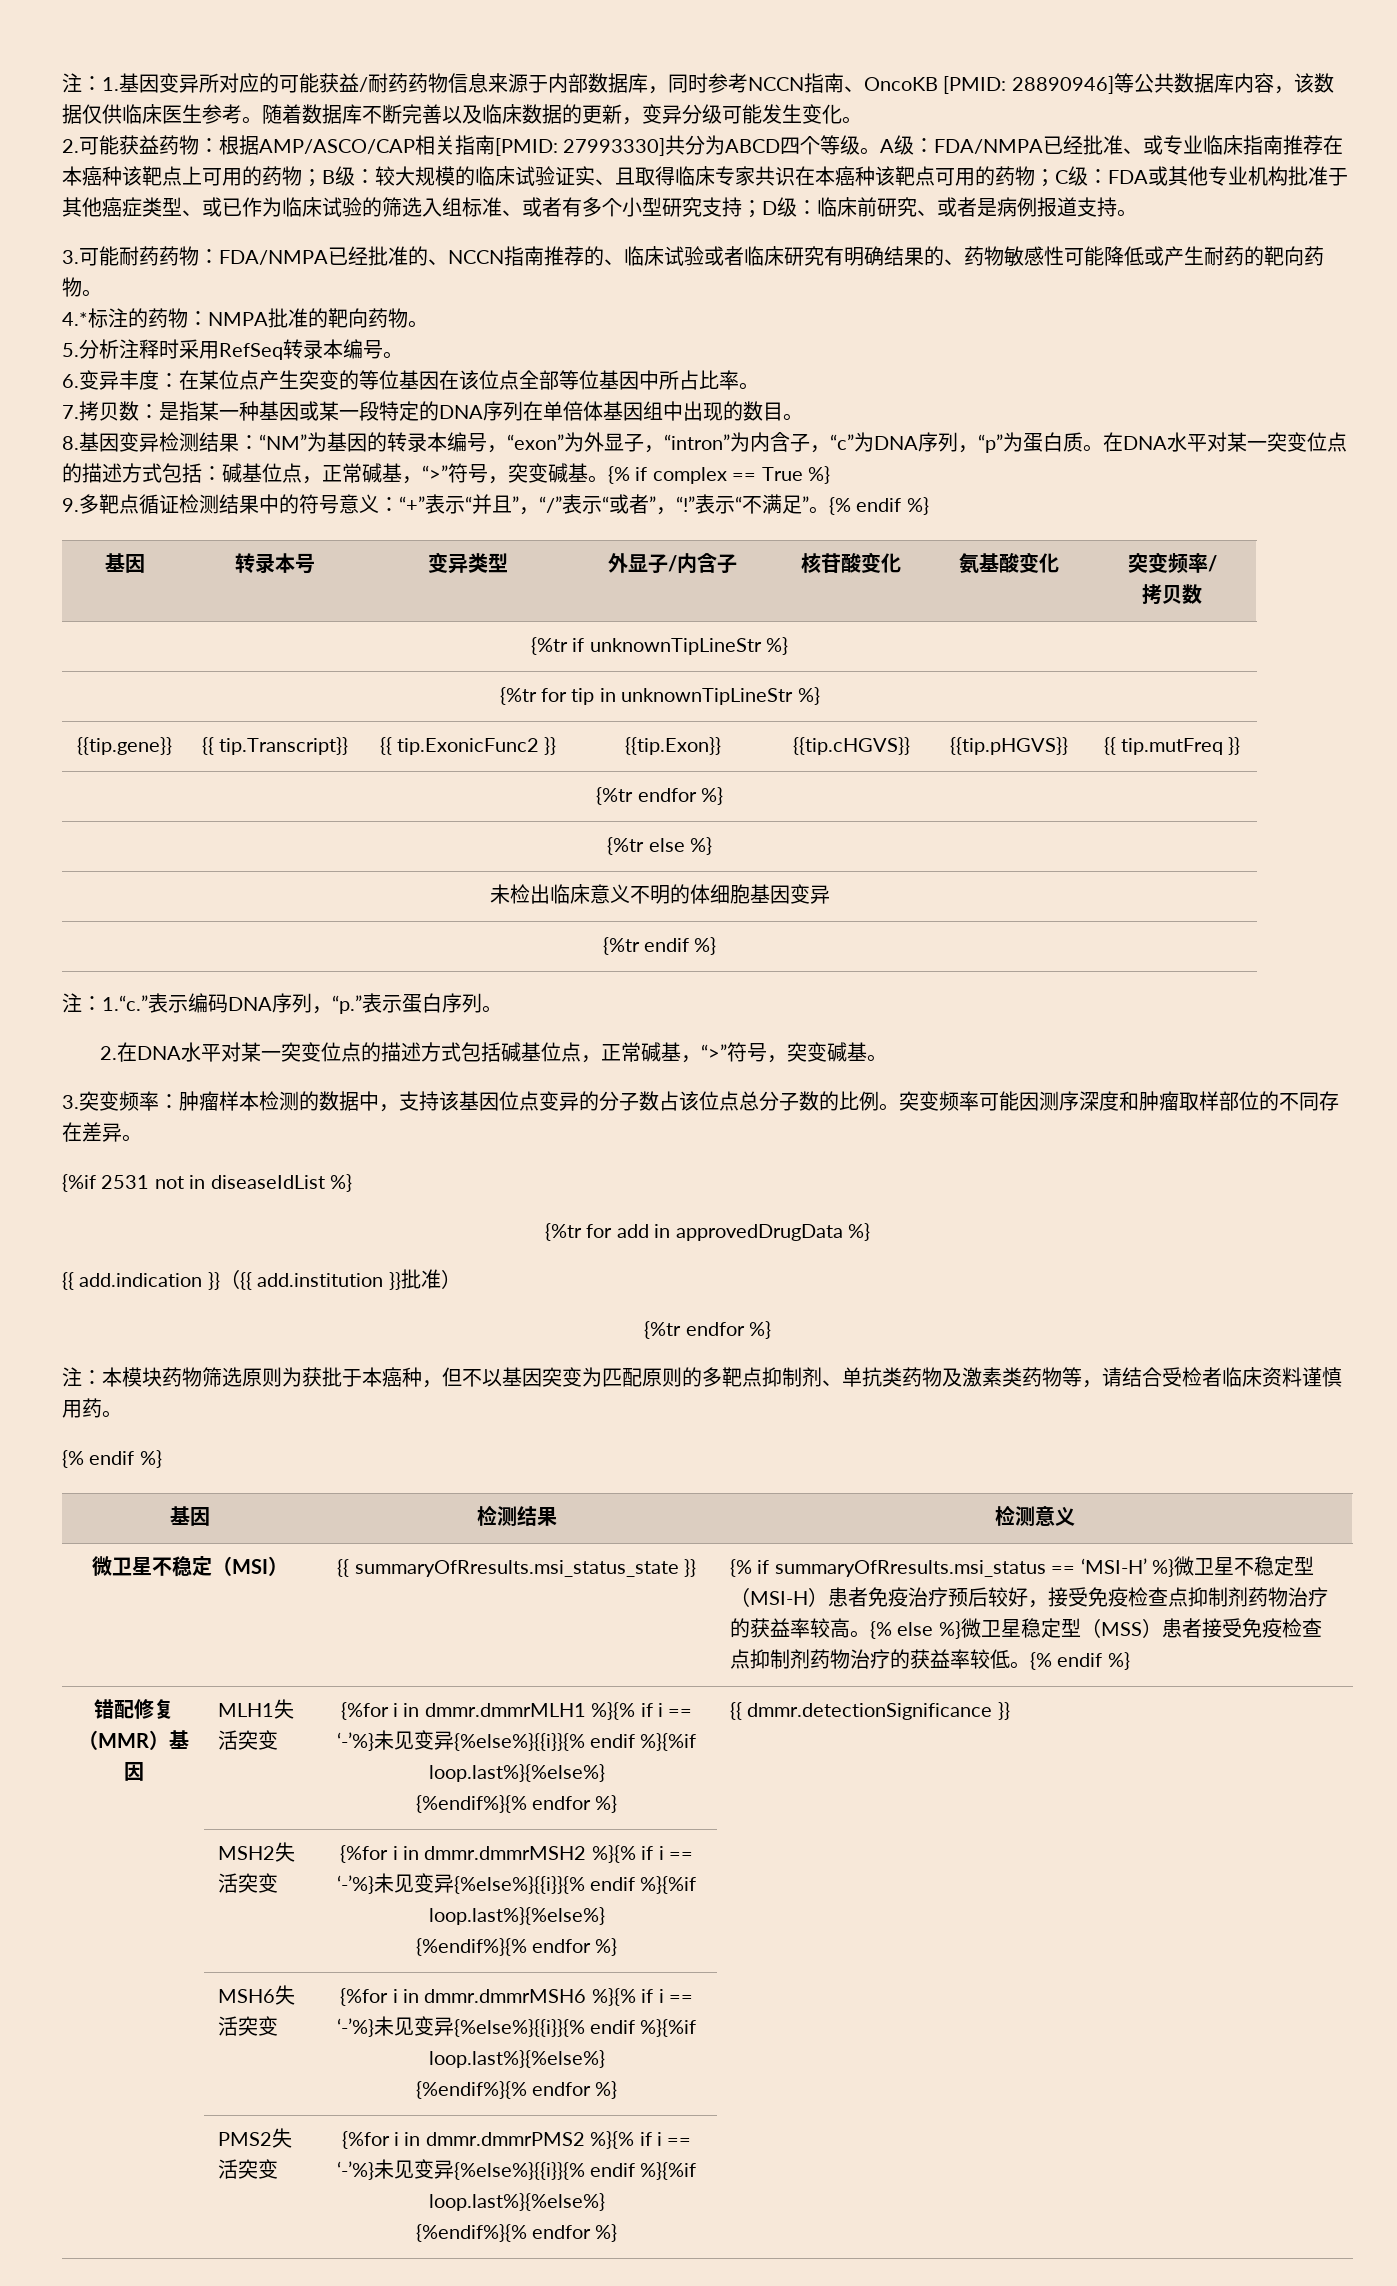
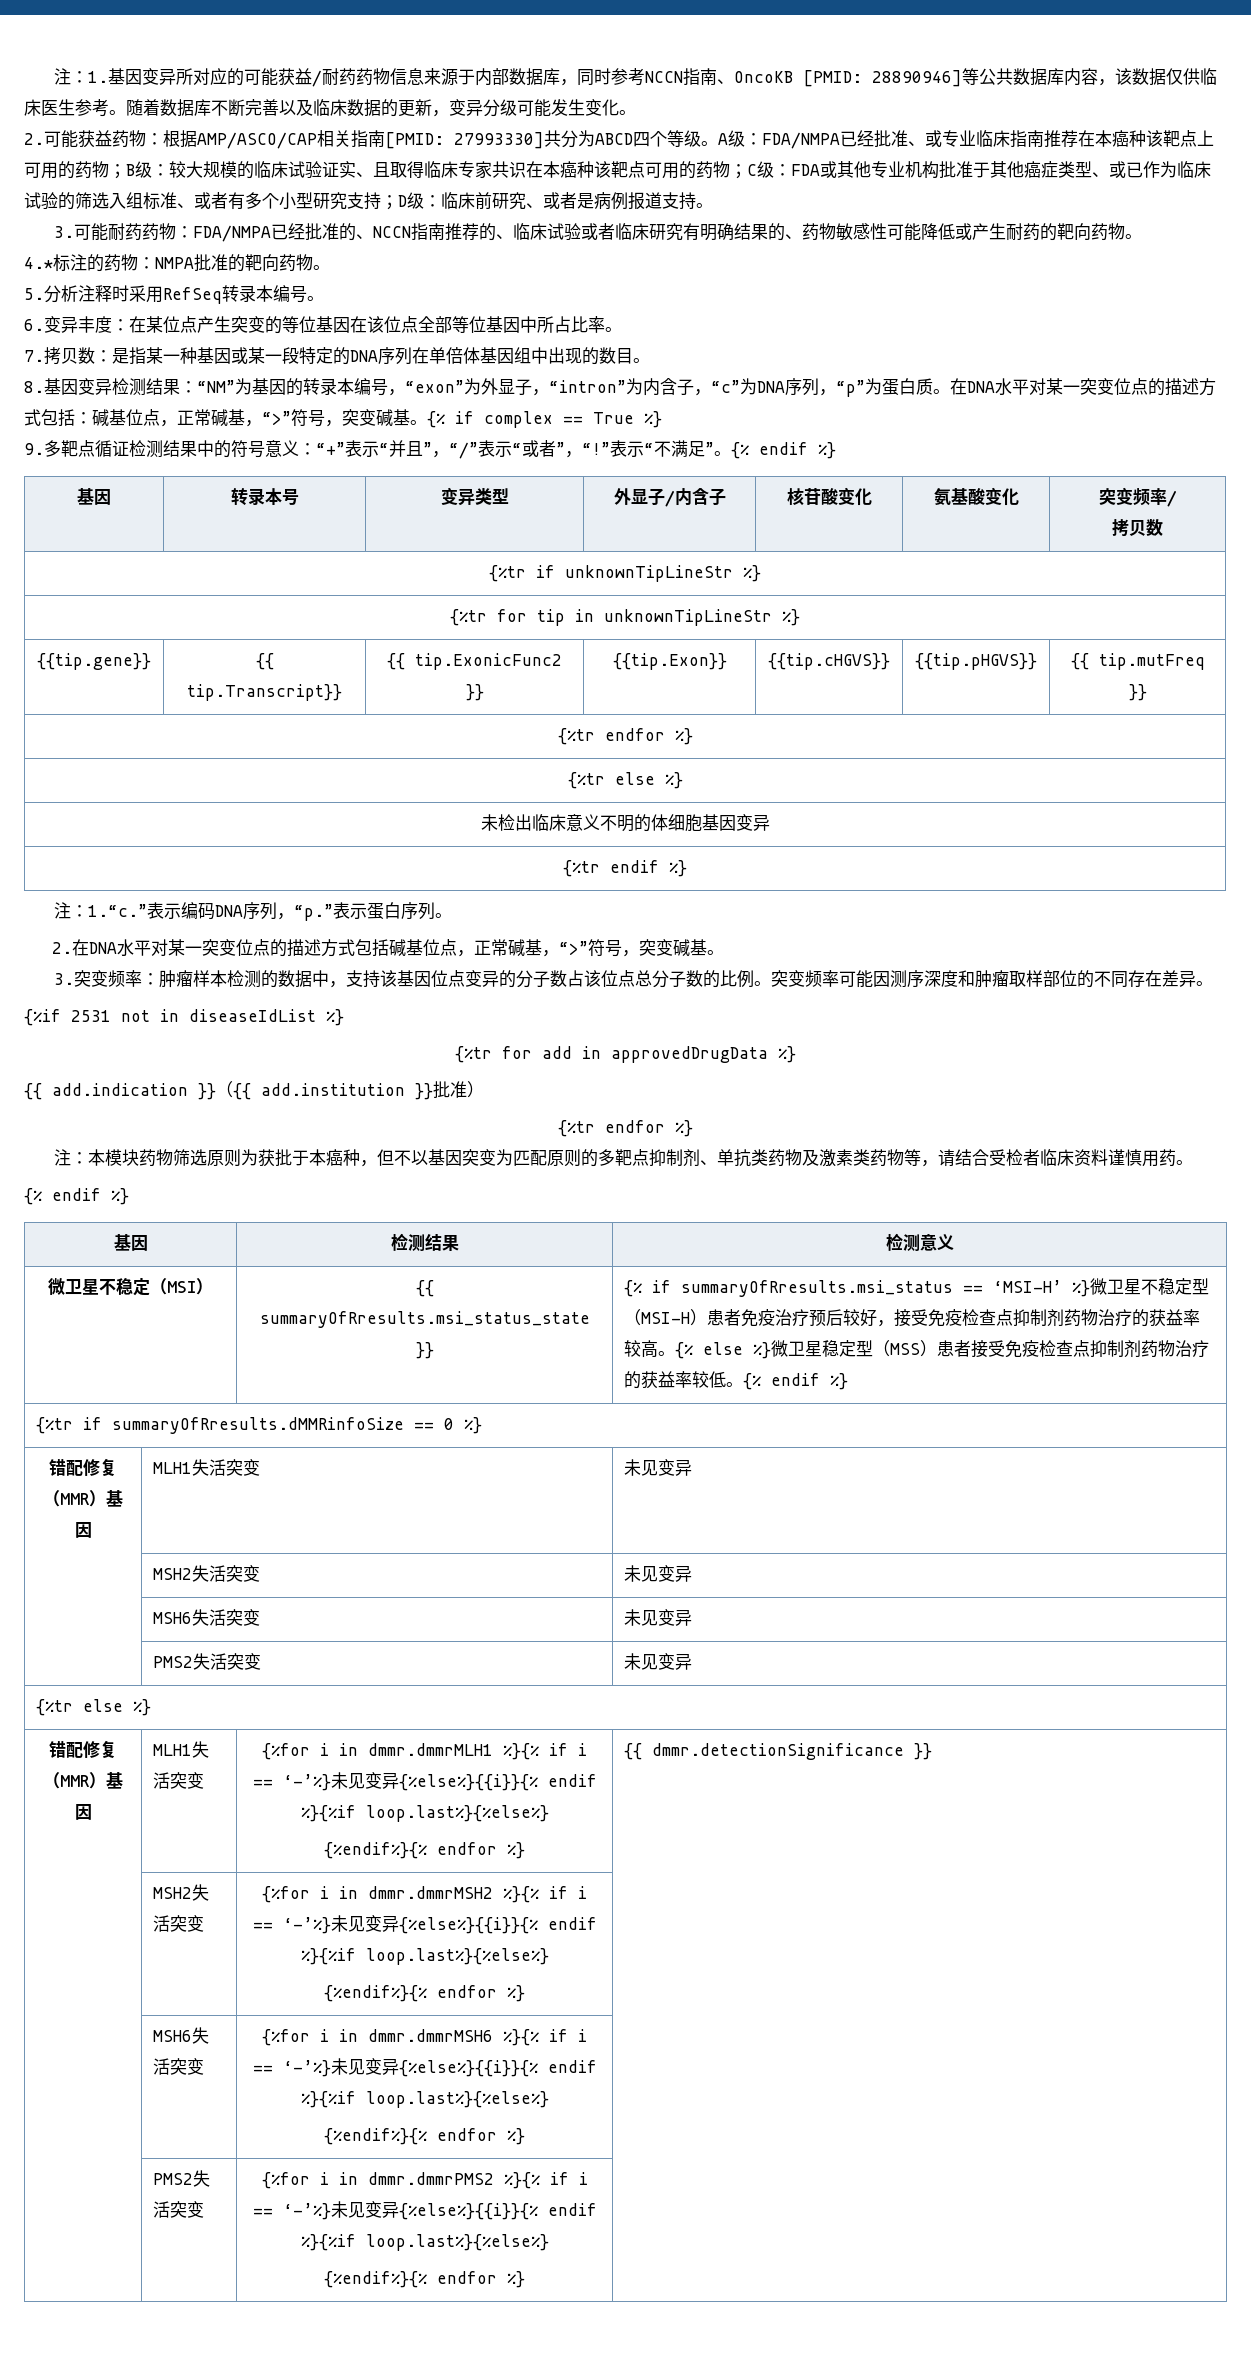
+ {%tr if summaryOfRresults.dMMRinfoSize == 0 %}
+ 错配修复（MMR）基因 | MLH1失活突变 | 未见变异
+ | MSH2失活突变 | 未见变异
+ | MSH6失活突变 | 未见变异
+ | PMS2失活突变 | 未见变异
+ {%tr else %}

